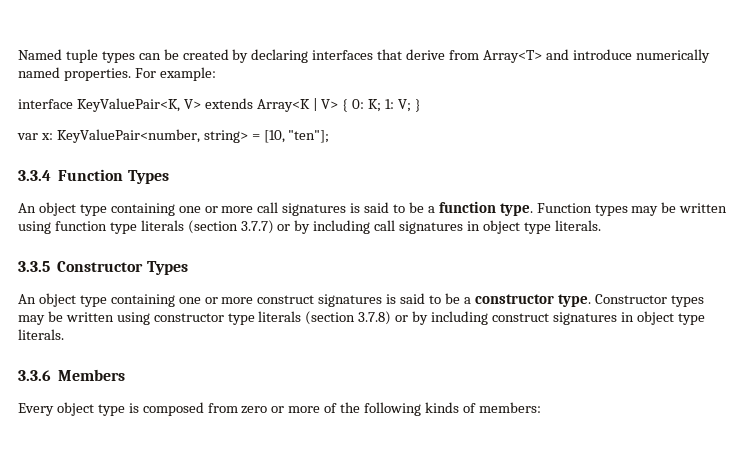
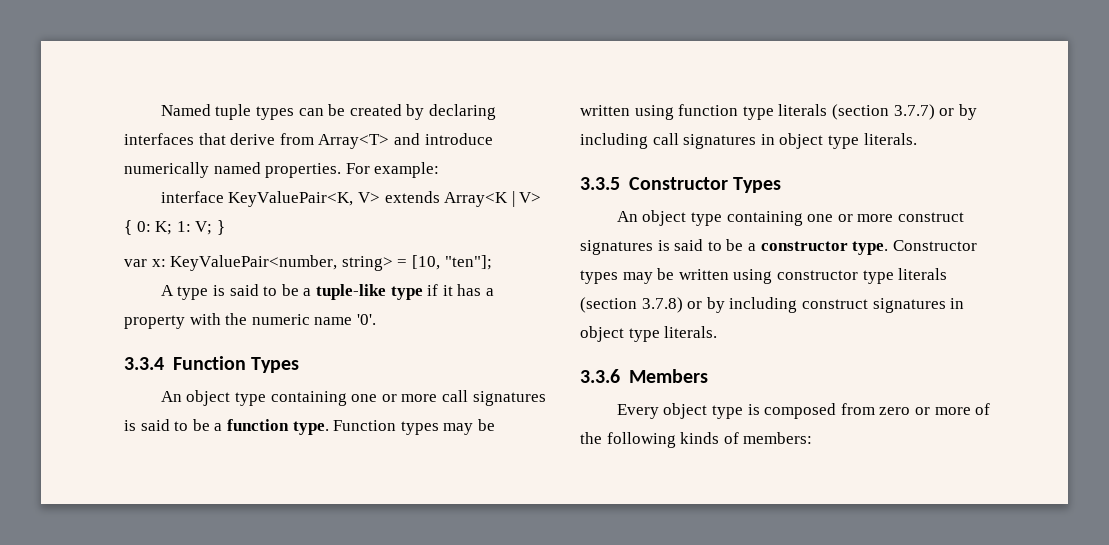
+ A type is said to be a tuple-like type if it has a property with the numeric name '0'.

